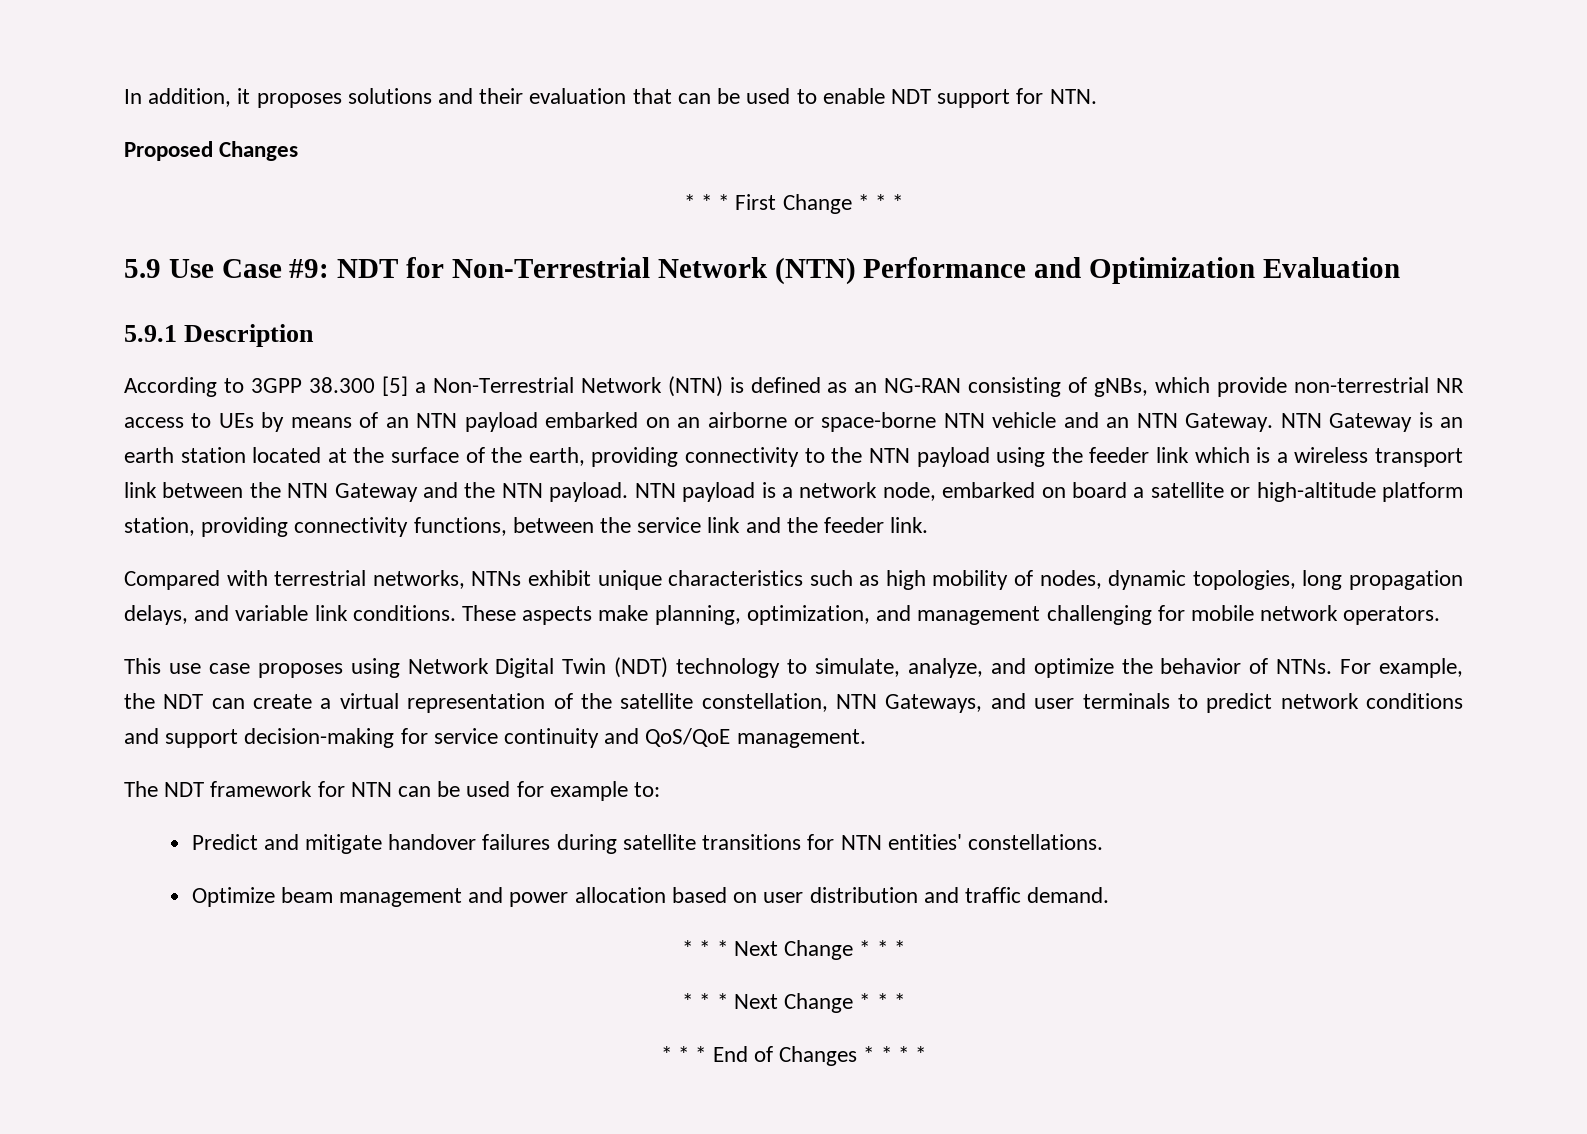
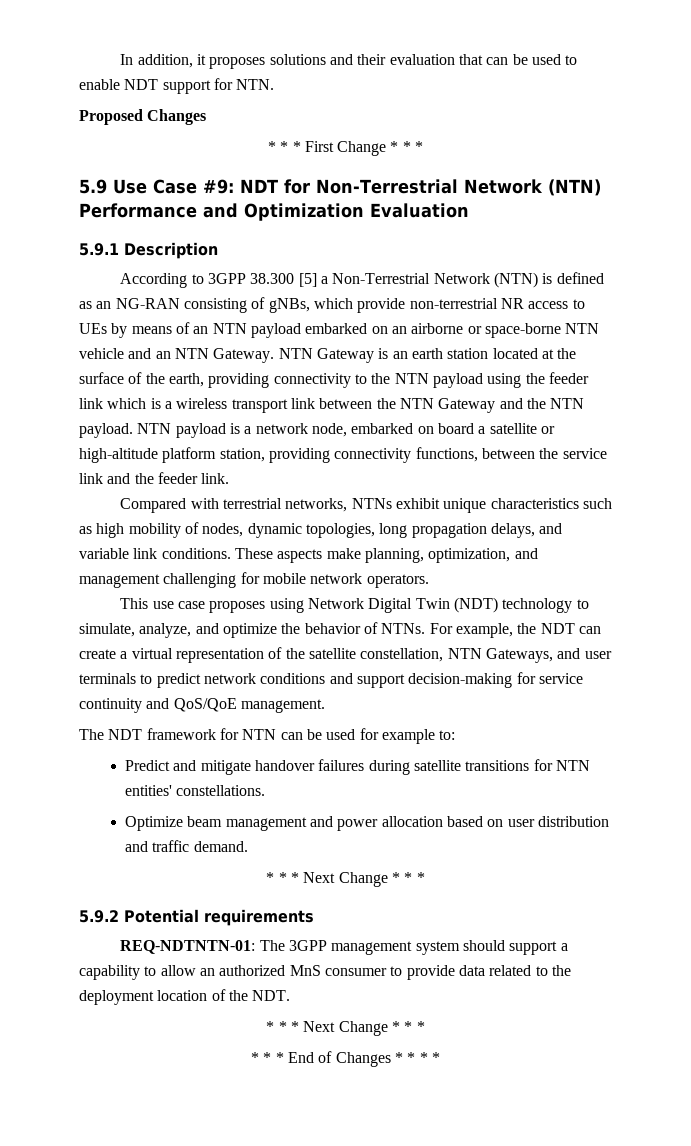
+ 5.9.2 Potential requirements
+ REQ-NDTNTN-01: The 3GPP management system should support a capability to allow an authorized MnS consumer to provide data related to the deployment location of the NDT.

